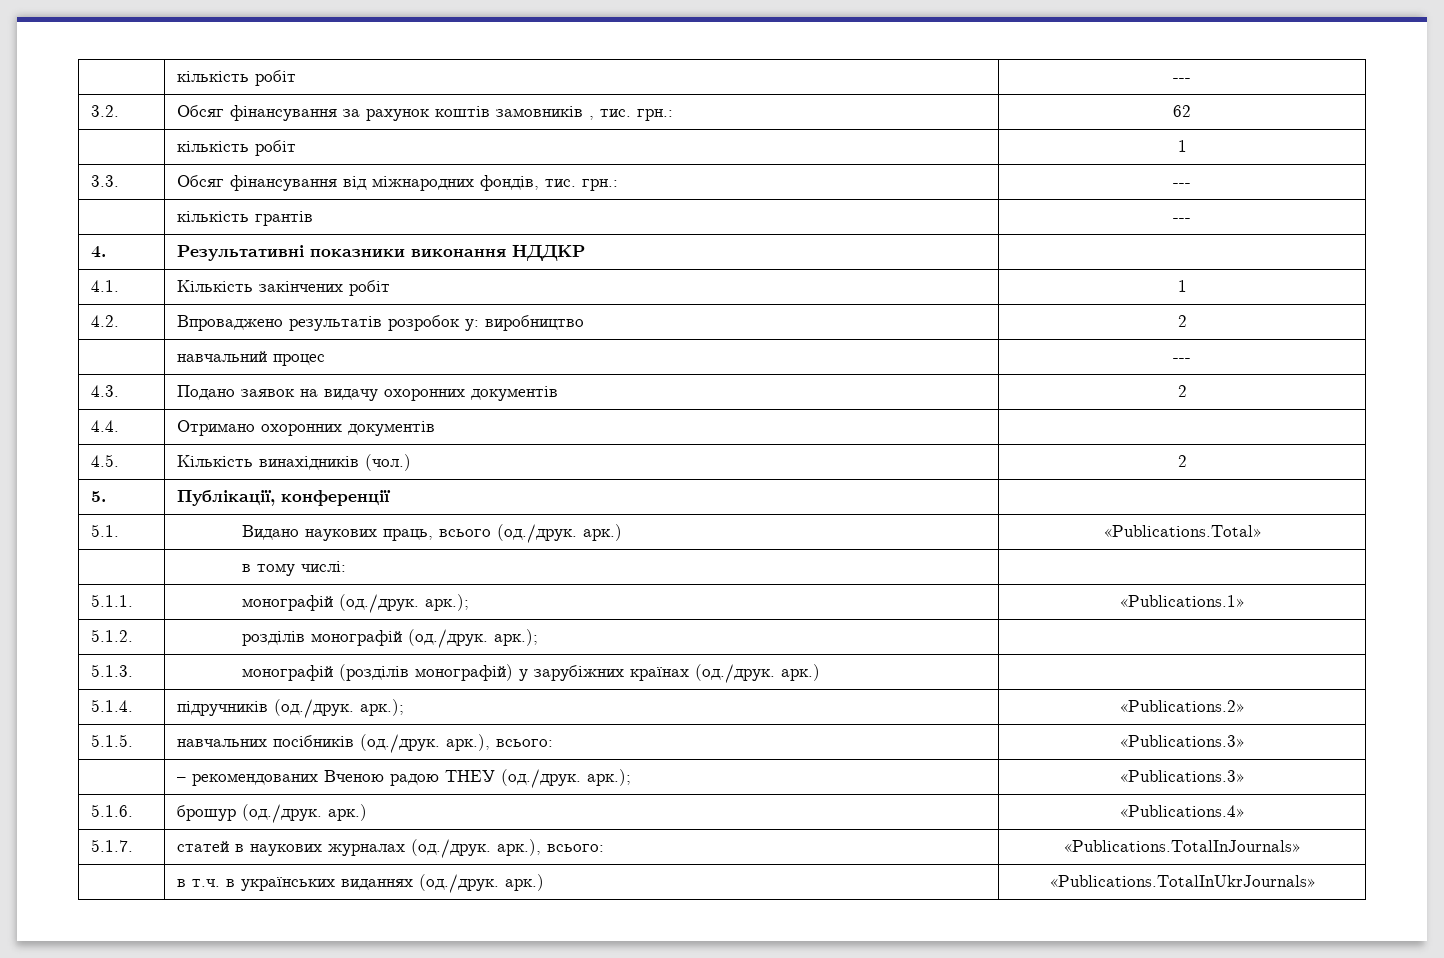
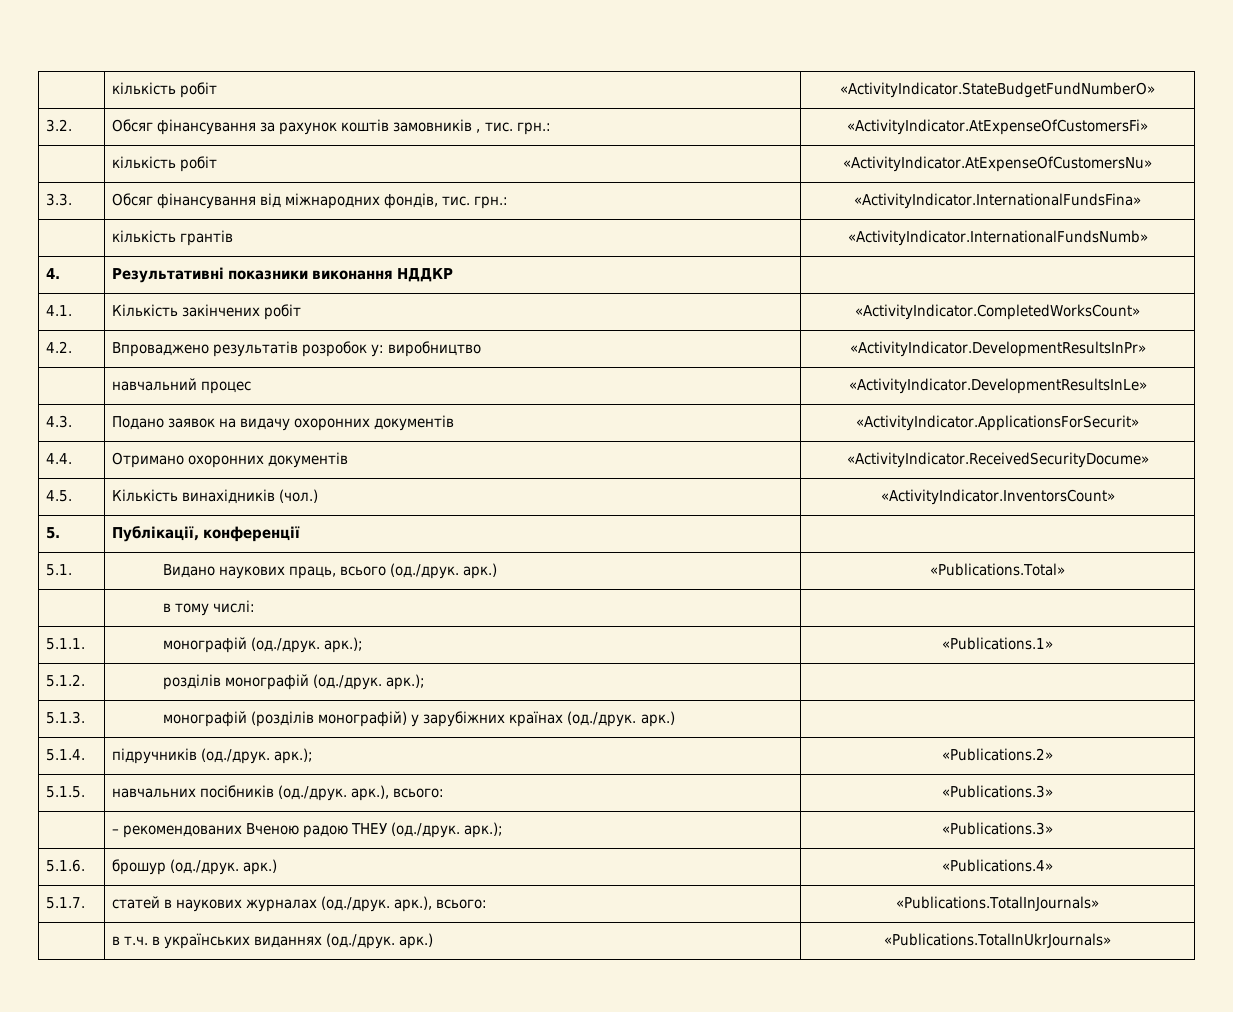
- | кількість робіт | ---
+ | кількість робіт | «ActivityIndicator.StateBudgetFundNumberO»
- 3.2. | Обсяг фінансування за рахунок коштів замовників , тис. грн.: | 62
- | кількість робіт | 1
+ 3.2. | Обсяг фінансування за рахунок коштів замовників , тис. грн.: | «ActivityIndicator.AtExpenseOfCustomersFi»
+ | кількість робіт | «ActivityIndicator.AtExpenseOfCustomersNu»
- 3.3. | Обсяг фінансування від міжнародних фондів, тис. грн.: | ---
+ 3.3. | Обсяг фінансування від міжнародних фондів, тис. грн.: | «ActivityIndicator.InternationalFundsFina»
- | кількість грантів | ---
+ | кількість грантів | «ActivityIndicator.InternationalFundsNumb»
- 4.1. | Кількість закінчених робіт | 1
+ 4.1. | Кількість закінчених робіт | «ActivityIndicator.CompletedWorksCount»
- 4.2. | Впроваджено результатів розробок у: виробництво | 2
+ 4.2. | Впроваджено результатів розробок у: виробництво | «ActivityIndicator.DevelopmentResultsInPr»
- | навчальний процес | ---
+ | навчальний процес | «ActivityIndicator.DevelopmentResultsInLe»
- 4.3. | Подано заявок на видачу охоронних документів | 2
+ 4.3. | Подано заявок на видачу охоронних документів | «ActivityIndicator.ApplicationsForSecurit»
- 4.4. | Отримано охоронних документів |
+ 4.4. | Отримано охоронних документів | «ActivityIndicator.ReceivedSecurityDocume»
- 4.5. | Кількість винахідників (чол.) | 2
+ 4.5. | Кількість винахідників (чол.) | «ActivityIndicator.InventorsCount»

